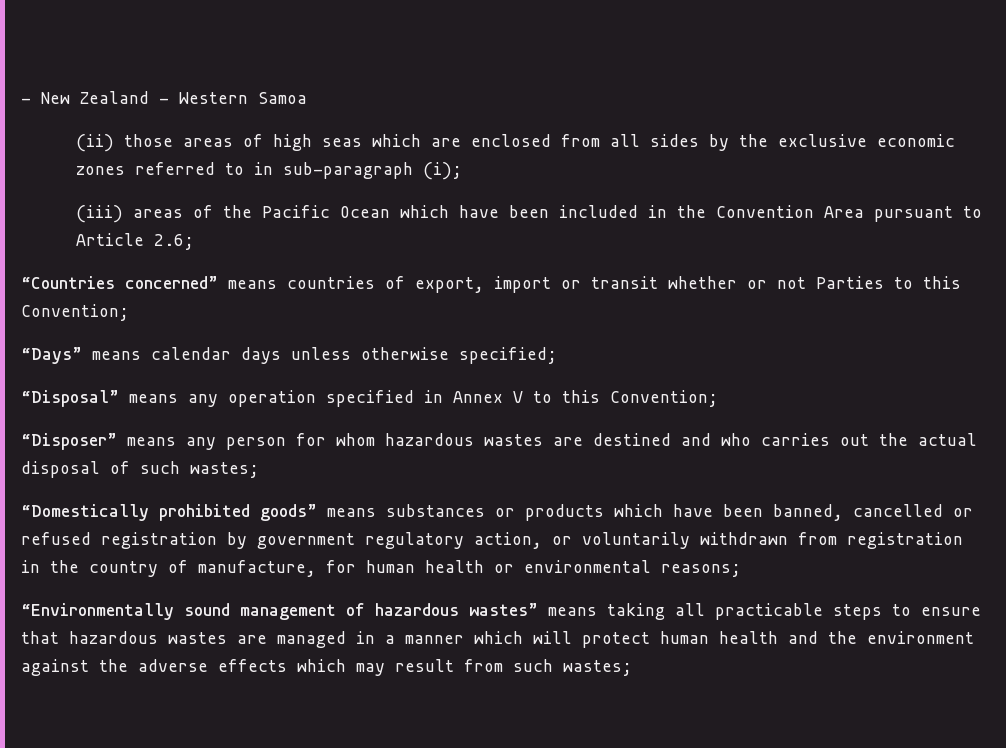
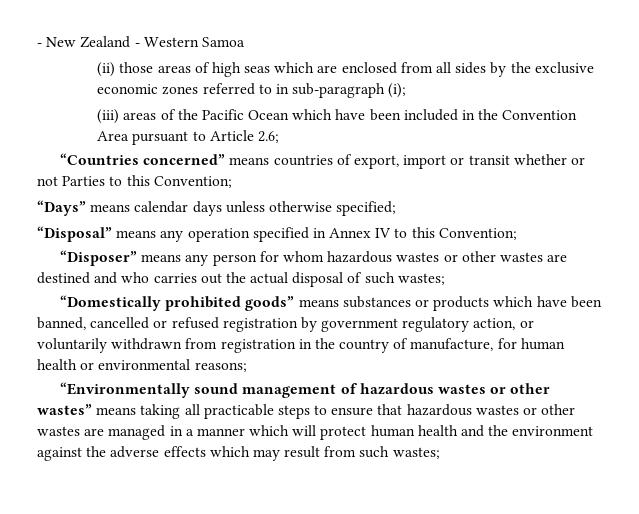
- “Disposal” means any operation specified in Annex V to this Convention;
+ “Disposal” means any operation specified in Annex IV to this Convention;
- “Disposer” means any person for whom hazardous wastes are destined and who carries out the actual disposal of such wastes;
+ “Disposer” means any person for whom hazardous wastes or other wastes are destined and who carries out the actual disposal of such wastes;
- “Environmentally sound management of hazardous wastes” means taking all practicable steps to ensure that hazardous wastes are managed in a manner which will protect human health and the environment against the adverse effects which may result from such wastes;
+ “Environmentally sound management of hazardous wastes or other wastes” means taking all practicable steps to ensure that hazardous wastes or other wastes are managed in a manner which will protect human health and the environment against the adverse effects which may result from such wastes;

